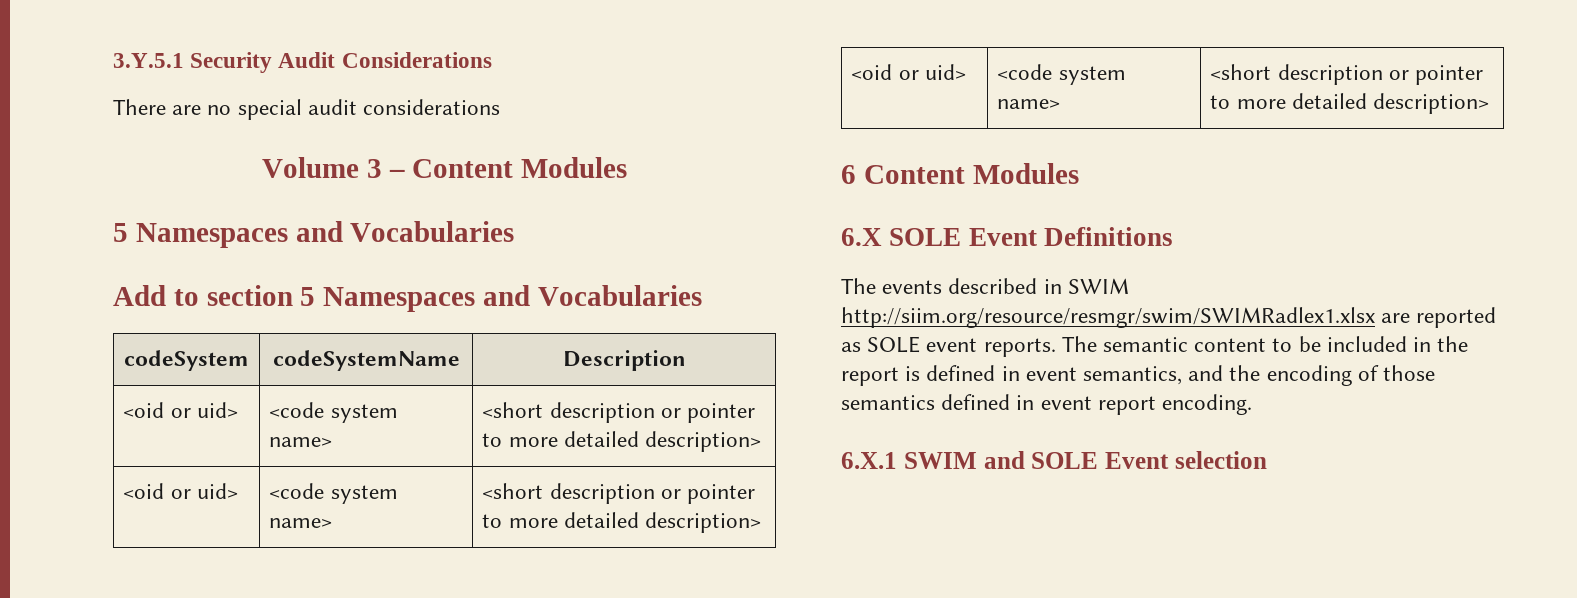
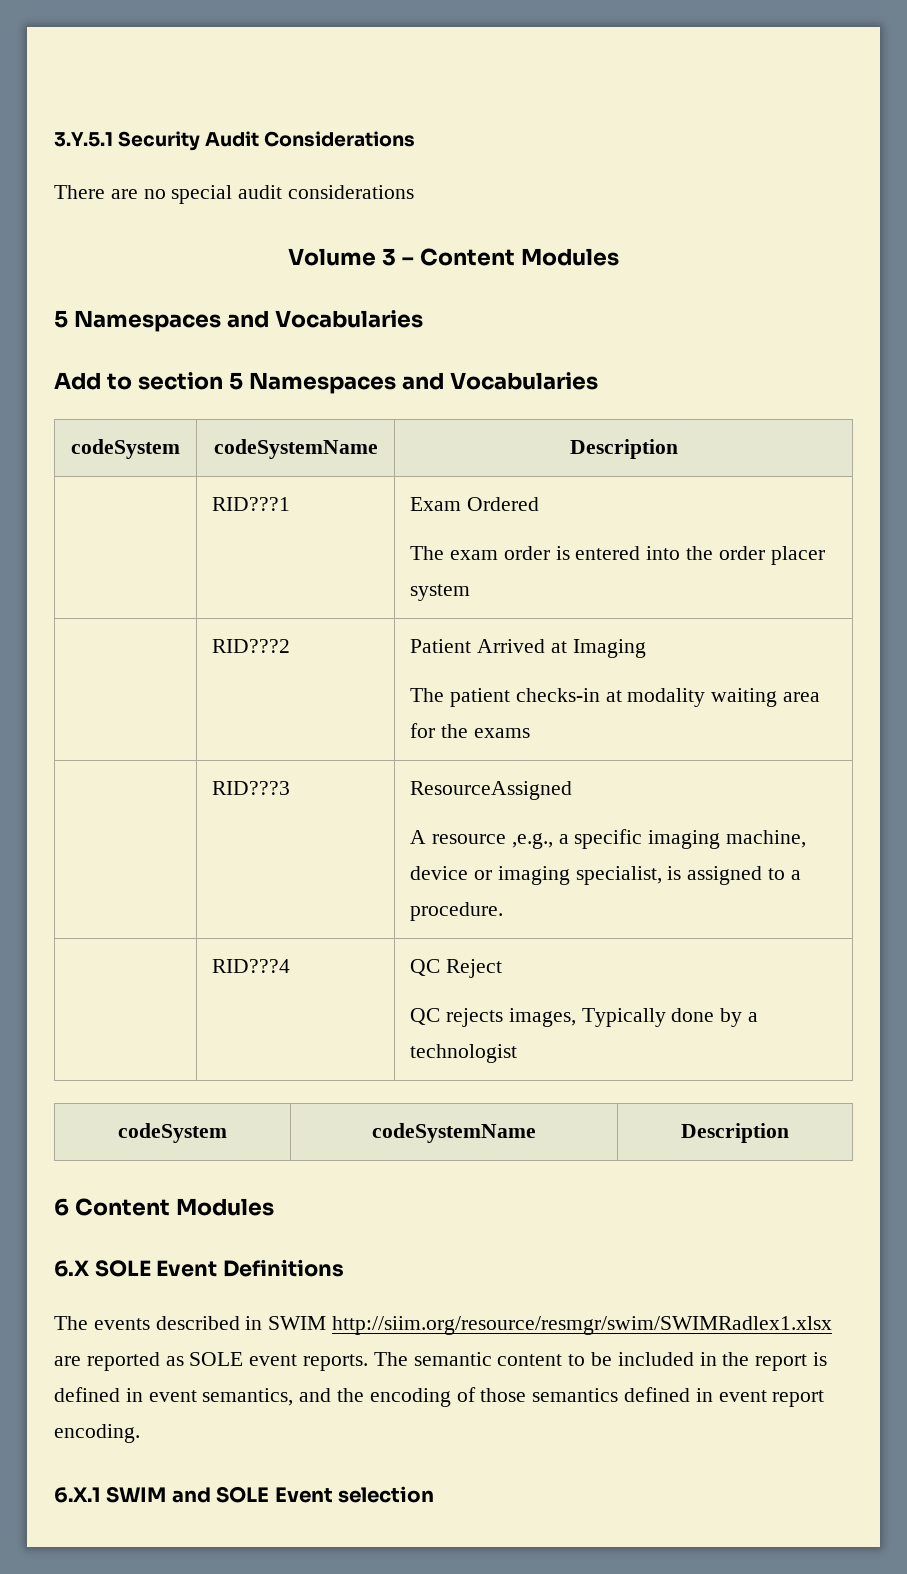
  Add to section 5 Namespaces and Vocabularies
  codeSystem | codeSystemName | Description
- <oid or uid> | <code system name> | <short description or pointer to more detailed description>
- <oid or uid> | <code system name> | <short description or pointer to more detailed description>
- <oid or uid> | <code system name> | <short description or pointer to more detailed description>
+ | RID???1 | Exam Ordered
+ The exam order is entered into the order placer system
+ | RID???2 | Patient Arrived at Imaging
+ The patient checks-in at modality waiting area for the exams
+ | RID???3 | ResourceAssigned
+ A resource ,e.g., a specific imaging machine, device or imaging specialist, is assigned to a procedure.
+ | RID???4 | QC Reject
+ QC rejects images, Typically done by a technologist
+ codeSystem | codeSystemName | Description

